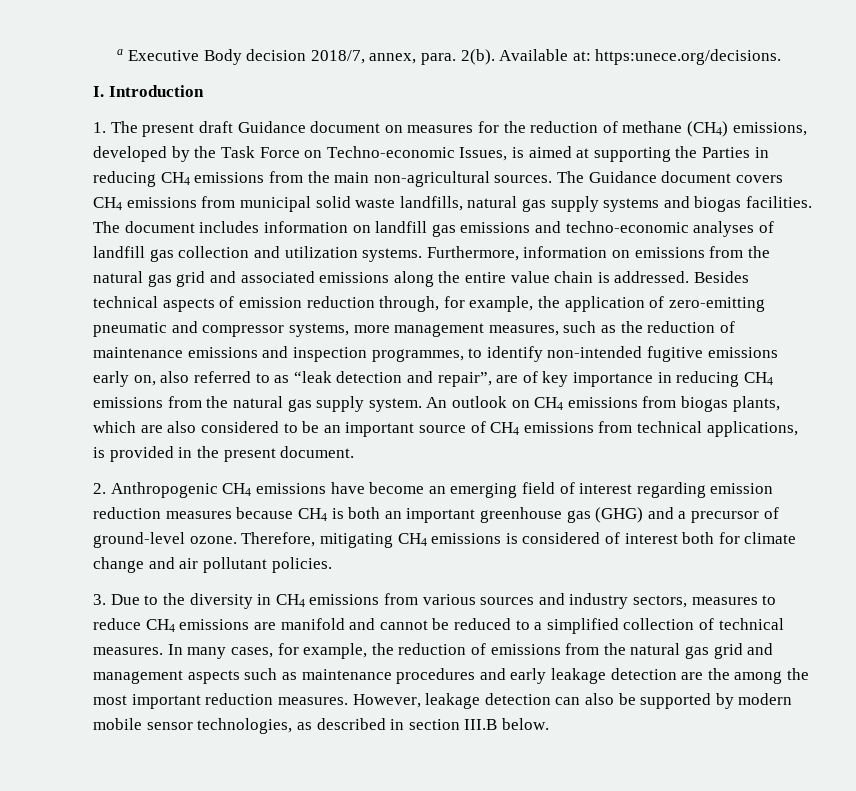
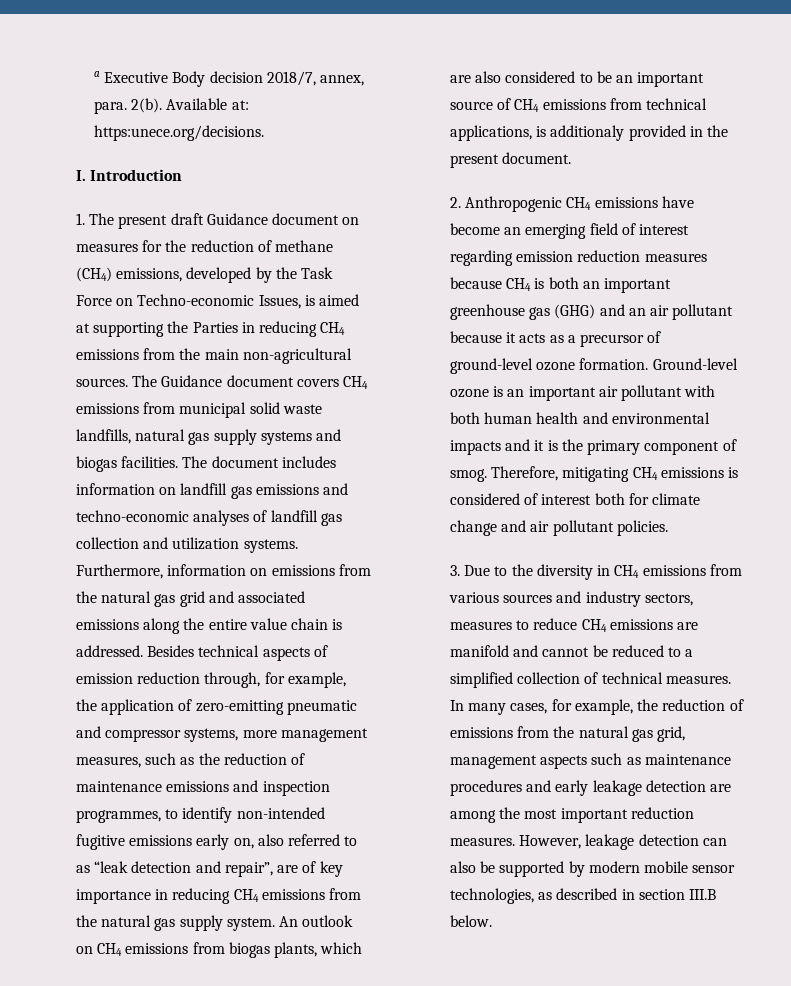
- An outlook on CH4 emissions from biogas plants, which are also considered to be an important source of CH4 emissions from technical applications, is provided in the present document.
+ An outlook on CH4 emissions from biogas plants, which are also considered to be an important source of CH4 emissions from technical applications, is additionaly provided in the present document.
- 2. Anthropogenic CH4 emissions have become an emerging field of interest regarding emission reduction measures because CH4 is both an important greenhouse gas (GHG) and a precursor of ground-level ozone.
+ 2. Anthropogenic CH4 emissions have become an emerging field of interest regarding emission reduction measures because CH4 is both an important greenhouse gas (GHG) and an air pollutant because it acts as a precursor of ground-level ozone formation. Ground-level ozone is an important air pollutant with both human health and environmental impacts and it is the primary component of smog.
- In many cases, for example, the reduction of emissions from the natural gas grid and management aspects such as maintenance procedures and early leakage detection are the among the most important reduction measures.
+ In many cases, for example, the reduction of emissions from the natural gas grid, management aspects such as maintenance procedures and early leakage detection are among the most important reduction measures.

